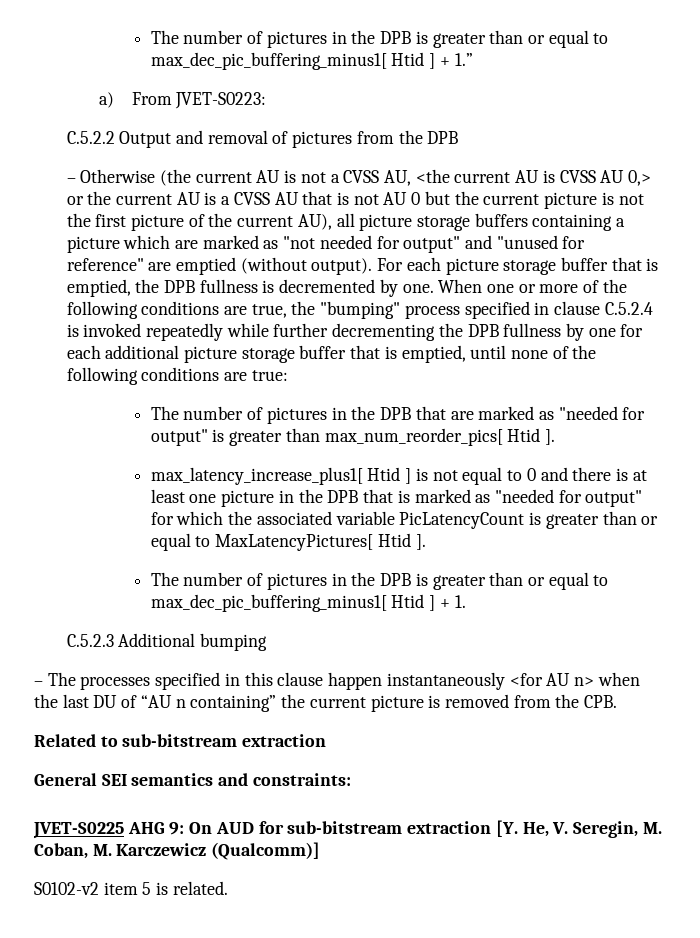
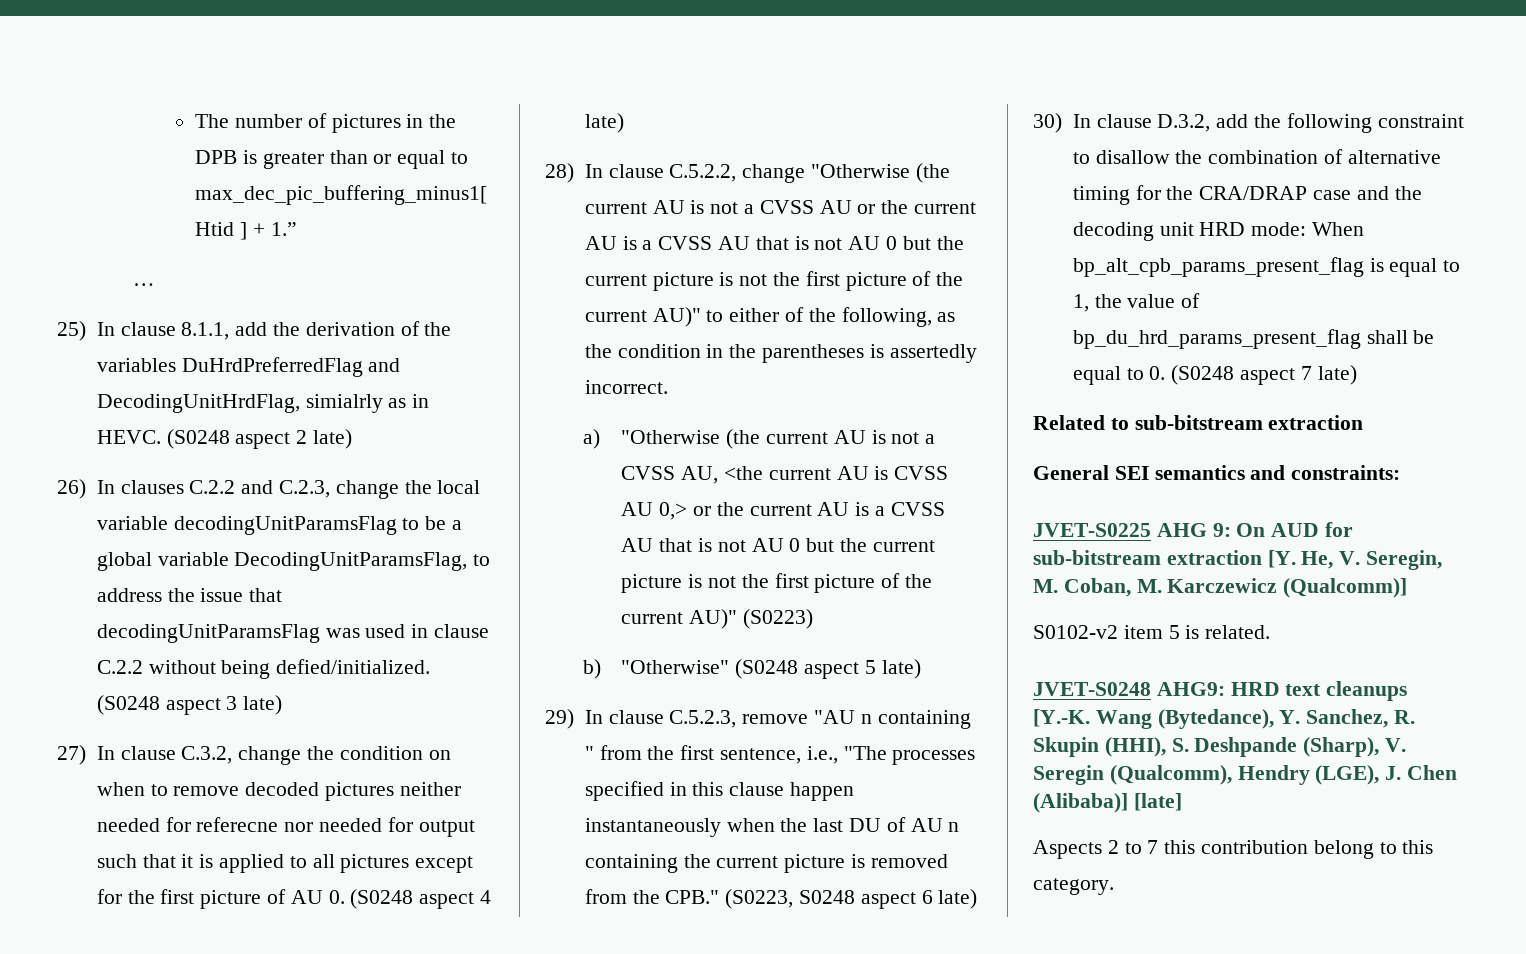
- a) From JVET-S0223:
- C.5.2.2 Output and removal of pictures from the DPB
- – Otherwise (the current AU is not a CVSS AU, <the current AU is CVSS AU 0,> or the current AU is a CVSS AU that is not AU 0 but the current picture is not the first picture of the current AU), all picture storage buffers containing a picture which are marked as "not needed for output" and "unused for reference" are emptied (without output). For each picture storage buffer that is emptied, the DPB fullness is decremented by one. When one or more of the following conditions are true, the "bumping" process specified in clause C.5.2.4 is invoked repeatedly while further decrementing the DPB fullness by one for each additional picture storage buffer that is emptied, until none of the following conditions are true:
- The number of pictures in the DPB that are marked as "needed for output" is greater than max_num_reorder_pics[ Htid ].
- max_latency_increase_plus1[ Htid ] is not equal to 0 and there is at least one picture in the DPB that is marked as "needed for output" for which the associated variable PicLatencyCount is greater than or equal to MaxLatencyPictures[ Htid ].
- The number of pictures in the DPB is greater than or equal to max_dec_pic_buffering_minus1[ Htid ] + 1.
- C.5.2.3 Additional bumping
- – The processes specified in this clause happen instantaneously <for AU n> when the last DU of “AU n containing” the current picture is removed from the CPB.
+ …
+ 25) In clause 8.1.1, add the derivation of the variables DuHrdPreferredFlag and DecodingUnitHrdFlag, simialrly as in HEVC. (S0248 aspect 2 late)
+ 26) In clauses C.2.2 and C.2.3, change the local variable decodingUnitParamsFlag to be a global variable DecodingUnitParamsFlag, to address the issue that decodingUnitParamsFlag was used in clause C.2.2 without being defied/initialized. (S0248 aspect 3 late)
+ 27) In clause C.3.2, change the condition on when to remove decoded pictures neither needed for referecne nor needed for output such that it is applied to all pictures except for the first picture of AU 0. (S0248 aspect 4 late)
+ 28) In clause C.5.2.2, change "Otherwise (the current AU is not a CVSS AU or the current AU is a CVSS AU that is not AU 0 but the current picture is not the first picture of the current AU)" to either of the following, as the condition in the parentheses is assertedly incorrect.
+ a) "Otherwise (the current AU is not a CVSS AU, <the current AU is CVSS AU 0,> or the current AU is a CVSS AU that is not AU 0 but the current picture is not the first picture of the current AU)" (S0223)
+ b) "Otherwise" (S0248 aspect 5 late)
+ 29) In clause C.5.2.3, remove "AU n containing " from the first sentence, i.e., "The processes specified in this clause happen instantaneously when the last DU of AU n containing the current picture is removed from the CPB." (S0223, S0248 aspect 6 late)
+ 30) In clause D.3.2, add the following constraint to disallow the combination of alternative timing for the CRA/DRAP case and the decoding unit HRD mode: When bp_alt_cpb_params_present_flag is equal to 1, the value of bp_du_hrd_params_present_flag shall be equal to 0. (S0248 aspect 7 late)
+ JVET-S0248 AHG9: HRD text cleanups [Y.-K. Wang (Bytedance), Y. Sanchez, R. Skupin (HHI), S. Deshpande (Sharp), V. Seregin (Qualcomm), Hendry (LGE), J. Chen (Alibaba)] [late]
+ Aspects 2 to 7 this contribution belong to this category.

